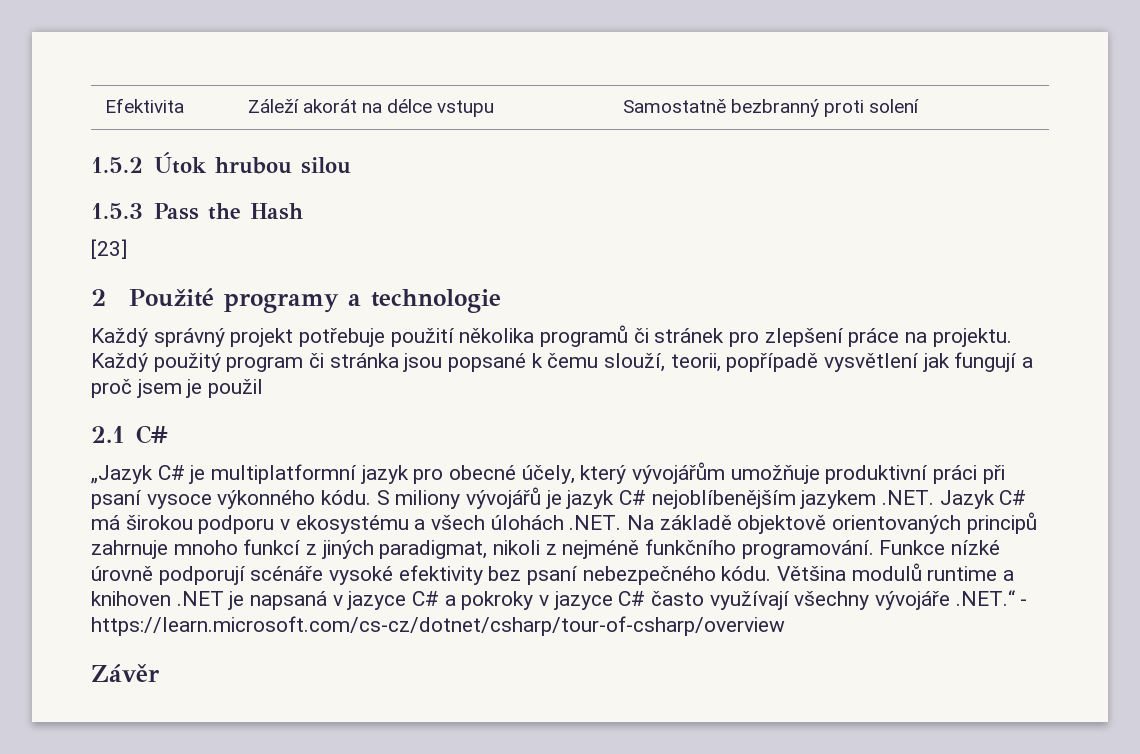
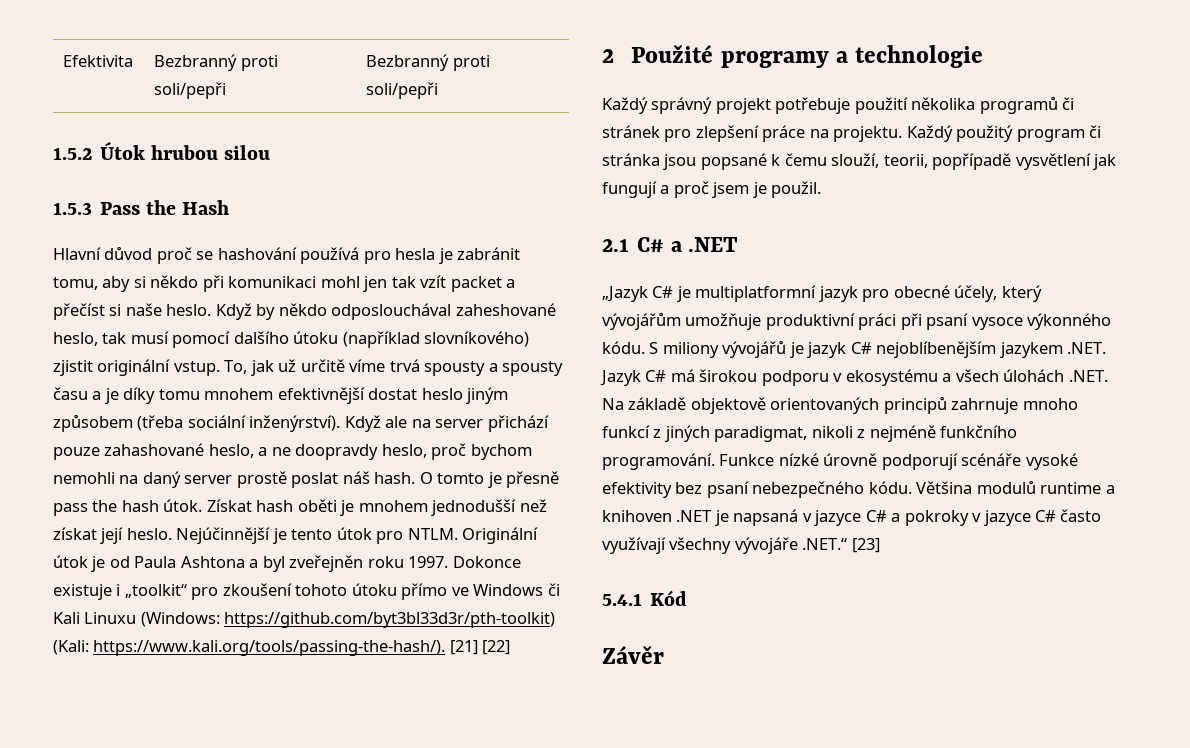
- Efektivita | Záleží akorát na délce vstupu | Samostatně bezbranný proti solení
+ Efektivita | Bezbranný proti soli/pepři | Bezbranný proti soli/pepři
- [23]
+ Hlavní důvod proč se hashování používá pro hesla je zabránit tomu, aby si někdo při komunikaci mohl jen tak vzít packet a přečíst si naše heslo. Když by někdo odposlouchával zaheshované heslo, tak musí pomocí dalšího útoku (například slovníkového) zjistit originální vstup. To, jak už určitě víme trvá spousty a spousty času a je díky tomu mnohem efektivnější dostat heslo jiným způsobem (třeba sociální inženýrství). Když ale na server přichází pouze zahashované heslo, a ne doopravdy heslo, proč bychom nemohli na daný server prostě poslat náš hash. O tomto je přesně pass the hash útok. Získat hash oběti je mnohem jednodušší než získat její heslo. Nejúčinnější je tento útok pro NTLM. Originální útok je od Paula Ashtona a byl zveřejněn roku 1997. Dokonce existuje i „toolkit“ pro zkoušení tohoto útoku přímo ve Windows či Kali Linuxu (Windows: https://github.com/byt3bl33d3r/pth-toolkit) (Kali: https://www.kali.org/tools/passing-the-hash/). [21] [22]
- Každý použitý program či stránka jsou popsané k čemu slouží, teorii, popřípadě vysvětlení jak fungují a proč jsem je použil
+ Každý použitý program či stránka jsou popsané k čemu slouží, teorii, popřípadě vysvětlení jak fungují a proč jsem je použil.
- 2.1 C#
+ 2.1 C# a .NET
- Většina modulů runtime a knihoven .NET je napsaná v jazyce C# a pokroky v jazyce C# často využívají všechny vývojáře .NET.“ - https://learn.microsoft.com/cs-cz/dotnet/csharp/tour-of-csharp/overview
+ Většina modulů runtime a knihoven .NET je napsaná v jazyce C# a pokroky v jazyce C# často využívají všechny vývojáře .NET.“ [23]
+ 5.4.1 Kód

